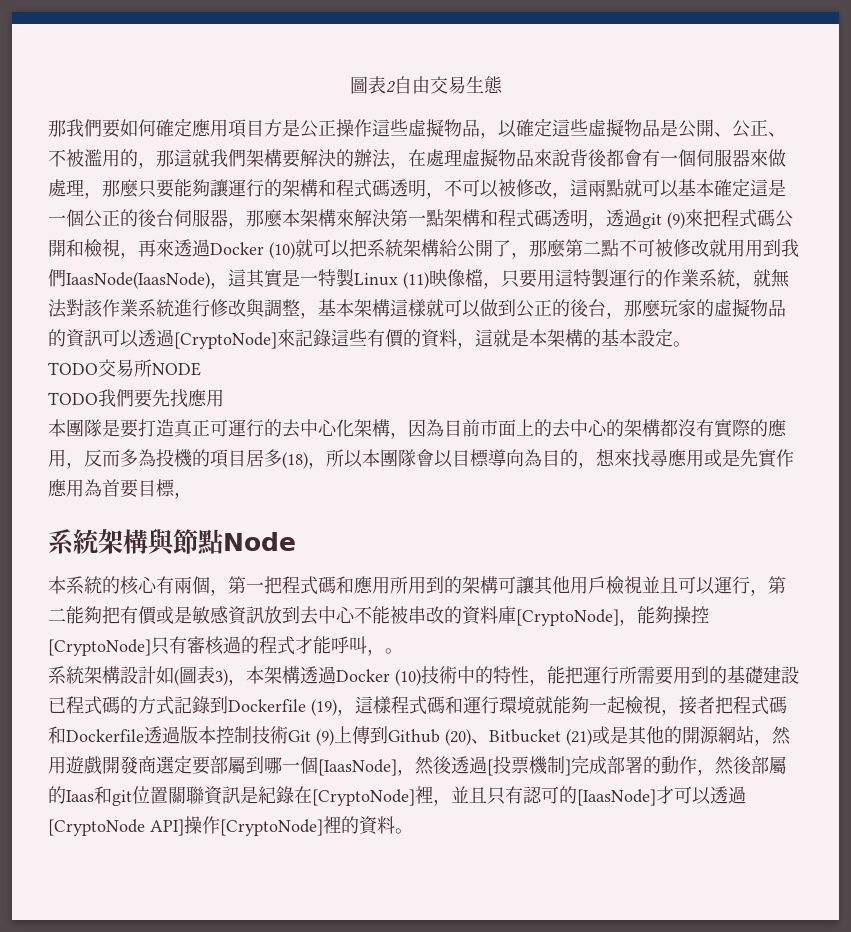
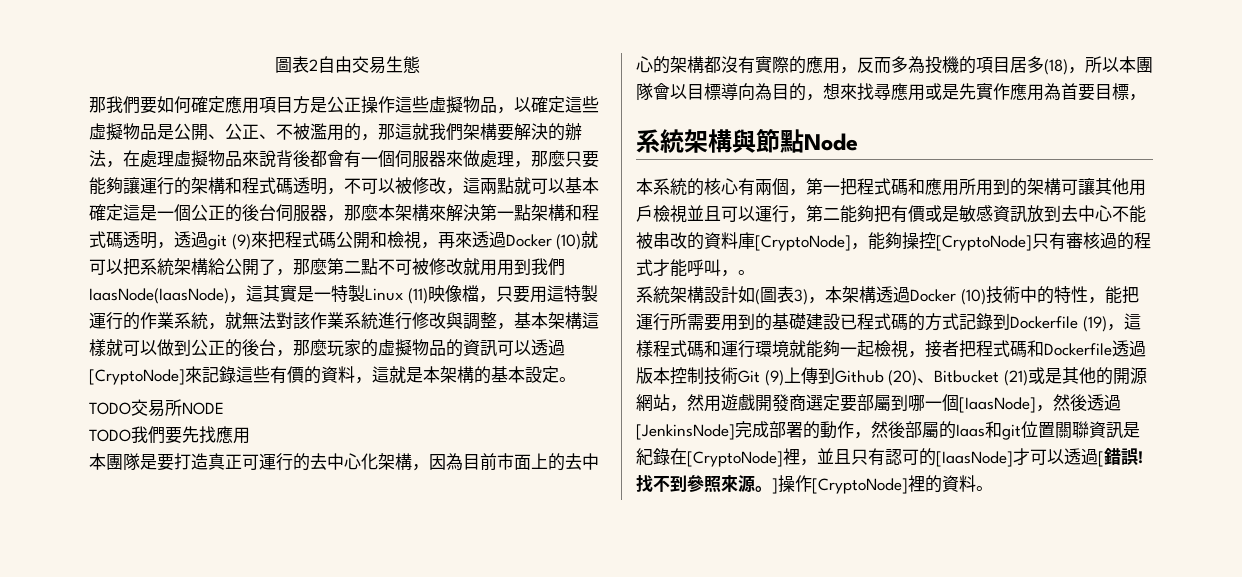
- 系統架構設計如(圖表3)，本架構透過Docker (10)技術中的特性，能把運行所需要用到的基礎建設已程式碼的方式記錄到Dockerfile (19)，這樣程式碼和運行環境就能夠一起檢視，接者把程式碼和Dockerfile透過版本控制技術Git (9)上傳到Github (20)、Bitbucket (21)或是其他的開源網站，然用遊戲開發商選定要部屬到哪一個[IaasNode]，然後透過[投票機制]完成部署的動作，然後部屬的Iaas和git位置關聯資訊是紀錄在[CryptoNode]裡，並且只有認可的[IaasNode]才可以透過[CryptoNode API]操作[CryptoNode]裡的資料。
+ 系統架構設計如(圖表3)，本架構透過Docker (10)技術中的特性，能把運行所需要用到的基礎建設已程式碼的方式記錄到Dockerfile (19)，這樣程式碼和運行環境就能夠一起檢視，接者把程式碼和Dockerfile透過版本控制技術Git (9)上傳到Github (20)、Bitbucket (21)或是其他的開源網站，然用遊戲開發商選定要部屬到哪一個[IaasNode]，然後透過[JenkinsNode]完成部署的動作，然後部屬的Iaas和git位置關聯資訊是紀錄在[CryptoNode]裡，並且只有認可的[IaasNode]才可以透過[錯誤!找不到參照來源。]操作[CryptoNode]裡的資料。

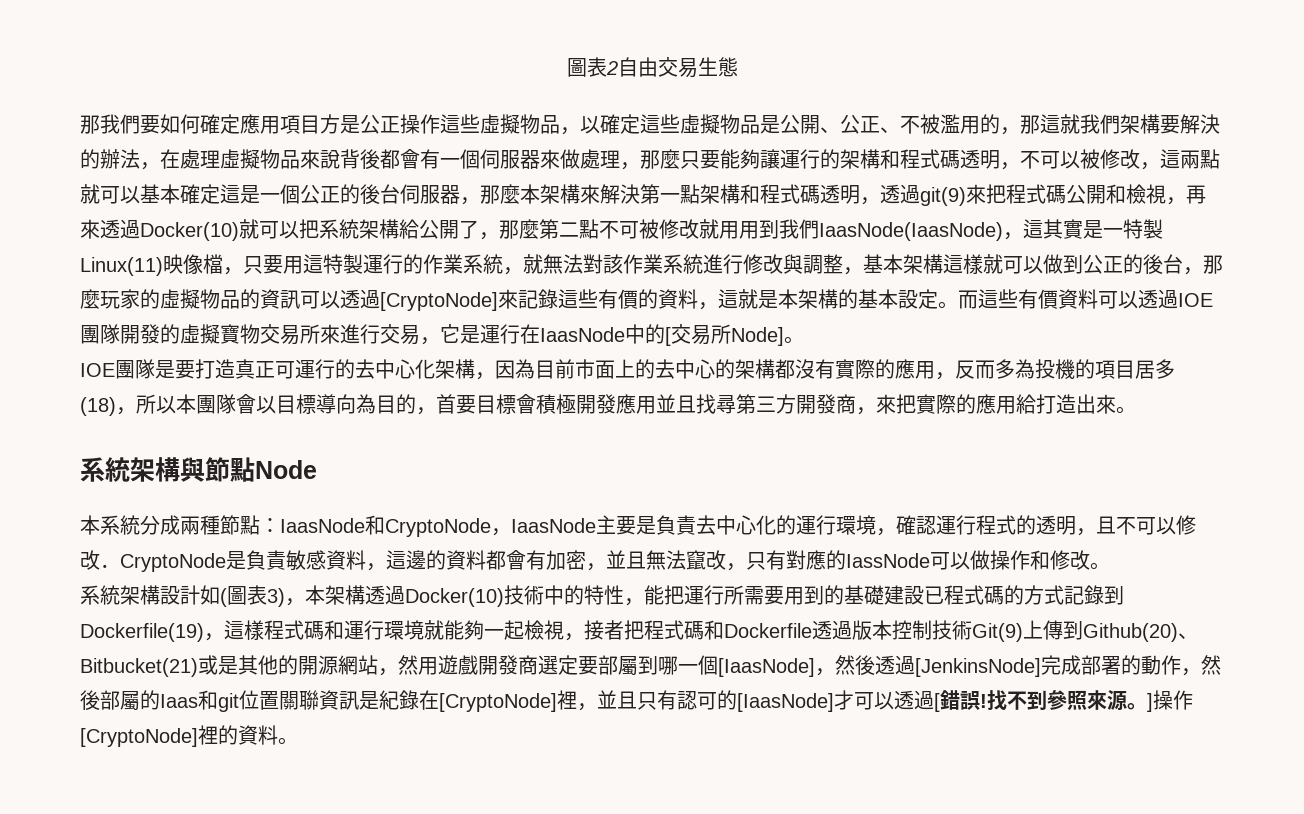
- 那我們要如何確定應用項目方是公正操作這些虛擬物品，以確定這些虛擬物品是公開、公正、不被濫用的，那這就我們架構要解決的辦法，在處理虛擬物品來說背後都會有一個伺服器來做處理，那麼只要能夠讓運行的架構和程式碼透明，不可以被修改，這兩點就可以基本確定這是一個公正的後台伺服器，那麼本架構來解決第一點架構和程式碼透明，透過git (9)來把程式碼公開和檢視，再來透過Docker (10)就可以把系統架構給公開了，那麼第二點不可被修改就用用到我們IaasNode(IaasNode)，這其實是一特製Linux (11)映像檔，只要用這特製運行的作業系統，就無法對該作業系統進行修改與調整，基本架構這樣就可以做到公正的後台，那麼玩家的虛擬物品的資訊可以透過[CryptoNode]來記錄這些有價的資料，這就是本架構的基本設定。
- TODO交易所NODE
- TODO我們要先找應用
- 本團隊是要打造真正可運行的去中心化架構，因為目前市面上的去中心的架構都沒有實際的應用，反而多為投機的項目居多(18)，所以本團隊會以目標導向為目的，想來找尋應用或是先實作應用為首要目標，
+ 那我們要如何確定應用項目方是公正操作這些虛擬物品，以確定這些虛擬物品是公開、公正、不被濫用的，那這就我們架構要解決的辦法，在處理虛擬物品來說背後都會有一個伺服器來做處理，那麼只要能夠讓運行的架構和程式碼透明，不可以被修改，這兩點就可以基本確定這是一個公正的後台伺服器，那麼本架構來解決第一點架構和程式碼透明，透過git(9)來把程式碼公開和檢視，再來透過Docker(10)就可以把系統架構給公開了，那麼第二點不可被修改就用用到我們IaasNode(IaasNode)，這其實是一特製Linux(11)映像檔，只要用這特製運行的作業系統，就無法對該作業系統進行修改與調整，基本架構這樣就可以做到公正的後台，那麼玩家的虛擬物品的資訊可以透過[CryptoNode]來記錄這些有價的資料，這就是本架構的基本設定。而這些有價資料可以透過IOE團隊開發的虛擬寶物交易所來進行交易，它是運行在IaasNode中的[交易所Node]。
+ IOE團隊是要打造真正可運行的去中心化架構，因為目前市面上的去中心的架構都沒有實際的應用，反而多為投機的項目居多(18)，所以本團隊會以目標導向為目的，首要目標會積極開發應用並且找尋第三方開發商，來把實際的應用給打造出來。
- 本系統的核心有兩個，第一把程式碼和應用所用到的架構可讓其他用戶檢視並且可以運行，第二能夠把有價或是敏感資訊放到去中心不能被串改的資料庫[CryptoNode]，能夠操控[CryptoNode]只有審核過的程式才能呼叫，。
+ 本系統分成兩種節點：IaasNode和CryptoNode，IaasNode主要是負責去中心化的運行環境，確認運行程式的透明，且不可以修改．CryptoNode是負責敏感資料，這邊的資料都會有加密，並且無法竄改，只有對應的IassNode可以做操作和修改。
- 系統架構設計如(圖表3)，本架構透過Docker (10)技術中的特性，能把運行所需要用到的基礎建設已程式碼的方式記錄到Dockerfile (19)，這樣程式碼和運行環境就能夠一起檢視，接者把程式碼和Dockerfile透過版本控制技術Git (9)上傳到Github (20)、Bitbucket (21)或是其他的開源網站，然用遊戲開發商選定要部屬到哪一個[IaasNode]，然後透過[JenkinsNode]完成部署的動作，然後部屬的Iaas和git位置關聯資訊是紀錄在[CryptoNode]裡，並且只有認可的[IaasNode]才可以透過[錯誤!
+ 系統架構設計如(圖表3)，本架構透過Docker(10)技術中的特性，能把運行所需要用到的基礎建設已程式碼的方式記錄到Dockerfile(19)，這樣程式碼和運行環境就能夠一起檢視，接者把程式碼和Dockerfile透過版本控制技術Git(9)上傳到Github(20)、Bitbucket(21)或是其他的開源網站，然用遊戲開發商選定要部屬到哪一個[IaasNode]，然後透過[JenkinsNode]完成部署的動作，然後部屬的Iaas和git位置關聯資訊是紀錄在[CryptoNode]裡，並且只有認可的[IaasNode]才可以透過[錯誤!

